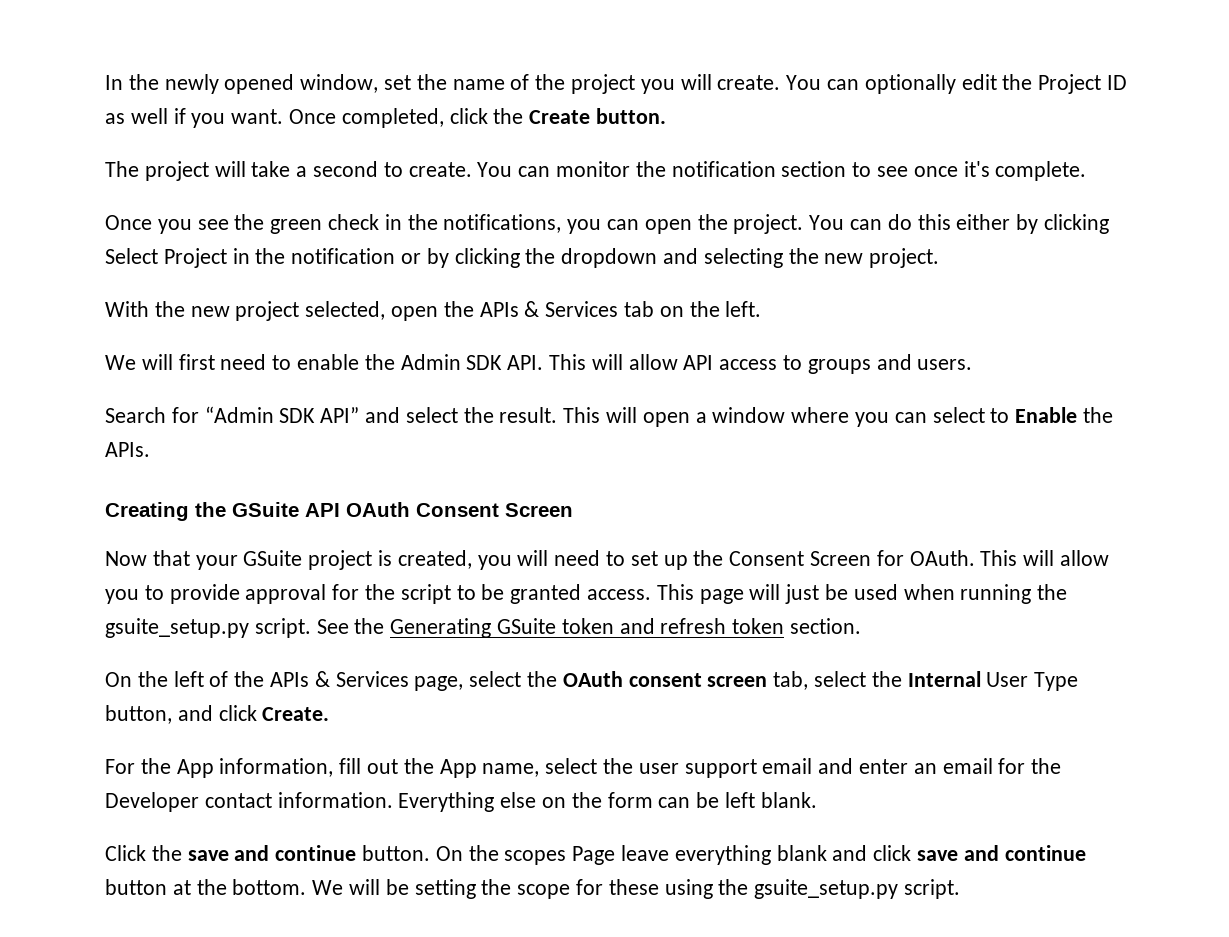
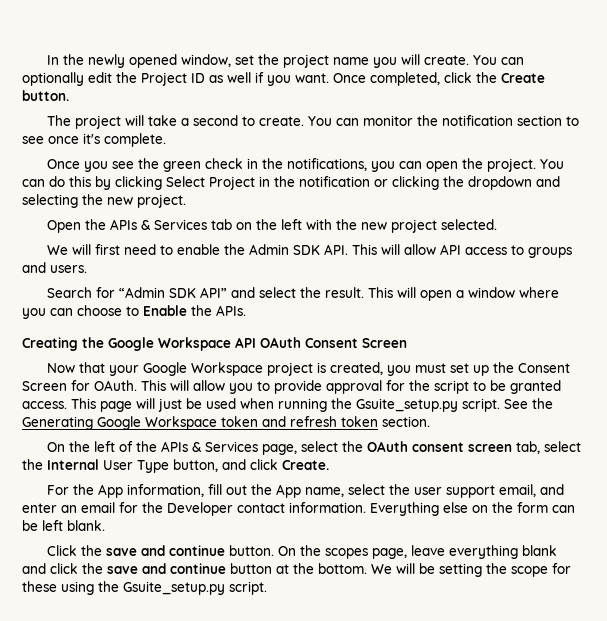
- In the newly opened window, set the name of the project you will create.
+ In the newly opened window, set the project name you will create.
- You can do this either by clicking Select Project in the notification or by clicking the dropdown and selecting the new project.
+ You can do this by clicking Select Project in the notification or clicking the dropdown and selecting the new project.
- With the new project selected, open the APIs & Services tab on the left.
+ Open the APIs & Services tab on the left with the new project selected.
- This will open a window where you can select to Enable the APIs.
+ This will open a window where you can choose to Enable the APIs.
- Creating the GSuite API OAuth Consent Screen
+ Creating the Google Workspace API OAuth Consent Screen
- Now that your GSuite project is created, you will need to set up the Consent Screen for OAuth.
+ Now that your Google Workspace project is created, you must set up the Consent Screen for OAuth.
- This page will just be used when running the gsuite_setup.py script.
+ This page will just be used when running the Gsuite_setup.py script.
- See the Generating GSuite token and refresh token section.
+ See the Generating Google Workspace token and refresh token section.
- For the App information, fill out the App name, select the user support email and enter an email for the Developer contact information.
+ For the App information, fill out the App name, select the user support email, and enter an email for the Developer contact information.
- On the scopes Page leave everything blank and click save and continue button at the bottom.
+ On the scopes page, leave everything blank and click the save and continue button at the bottom.
- We will be setting the scope for these using the gsuite_setup.py script.
+ We will be setting the scope for these using the Gsuite_setup.py script.

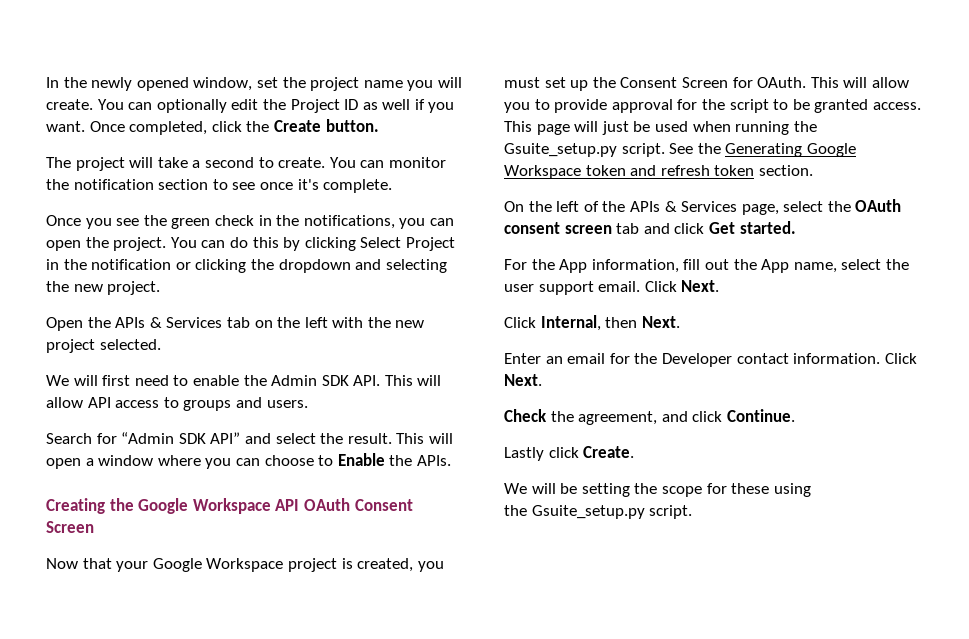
- On the left of the APIs & Services page, select the OAuth consent screen tab, select the Internal User Type button, and click Create.
+ On the left of the APIs & Services page, select the OAuth consent screen tab and click Get started.
- For the App information, fill out the App name, select the user support email, and enter an email for the Developer contact information. Everything else on the form can be left blank.
- Click the save and continue button. On the scopes page, leave everything blank and click the save and continue button at the bottom. We will be setting the scope for these using the Gsuite_setup.py script.
+ For the App information, fill out the App name, select the user support email. Click Next.
+ Click Internal, then Next.
+ Enter an email for the Developer contact information. Click Next.
+ Check the agreement, and click Continue.
+ Lastly click Create.
+ We will be setting the scope for these using
+ the Gsuite_setup.py script.

